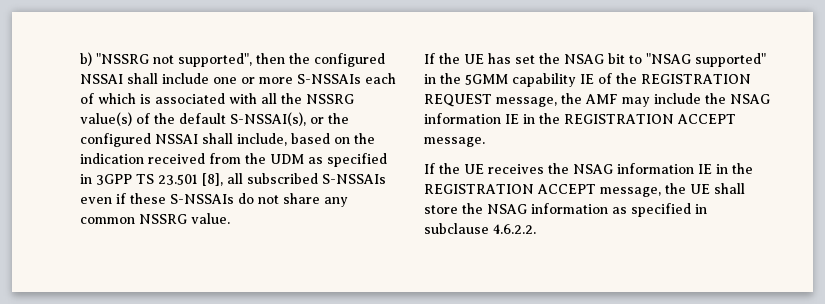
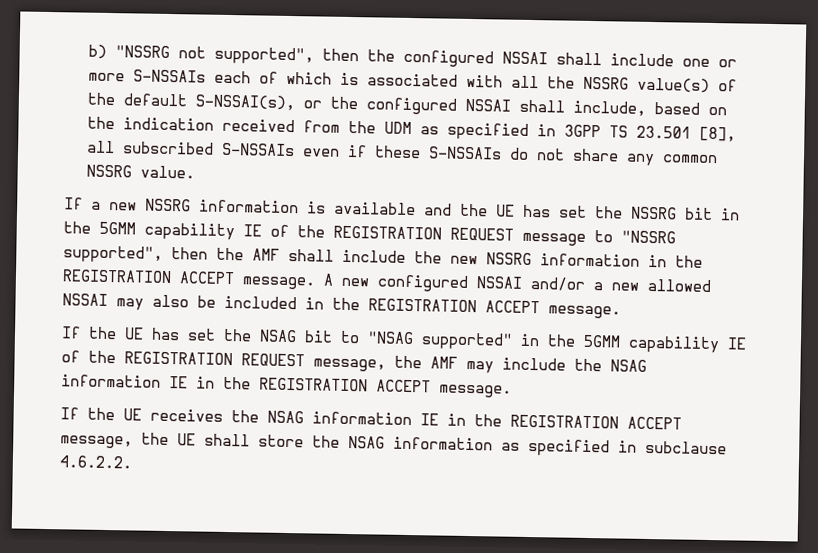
+ If a new NSSRG information is available and the UE has set the NSSRG bit in the 5GMM capability IE of the REGISTRATION REQUEST message to "NSSRG supported", then the AMF shall include the new NSSRG information in the REGISTRATION ACCEPT message. A new configured NSSAI and/or a new allowed NSSAI may also be included in the REGISTRATION ACCEPT message.

